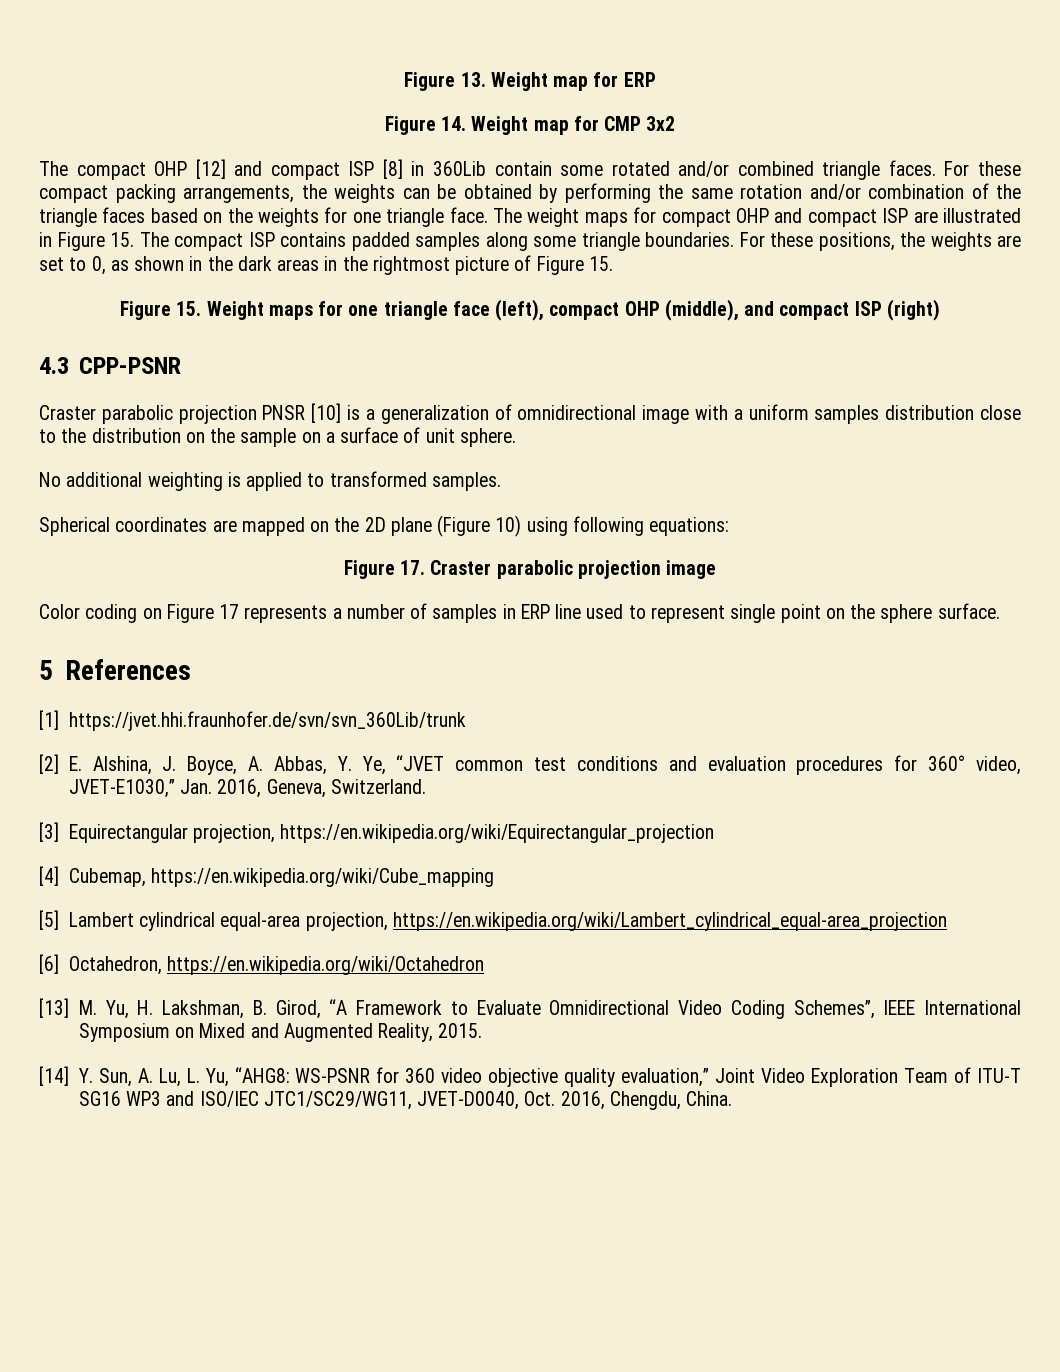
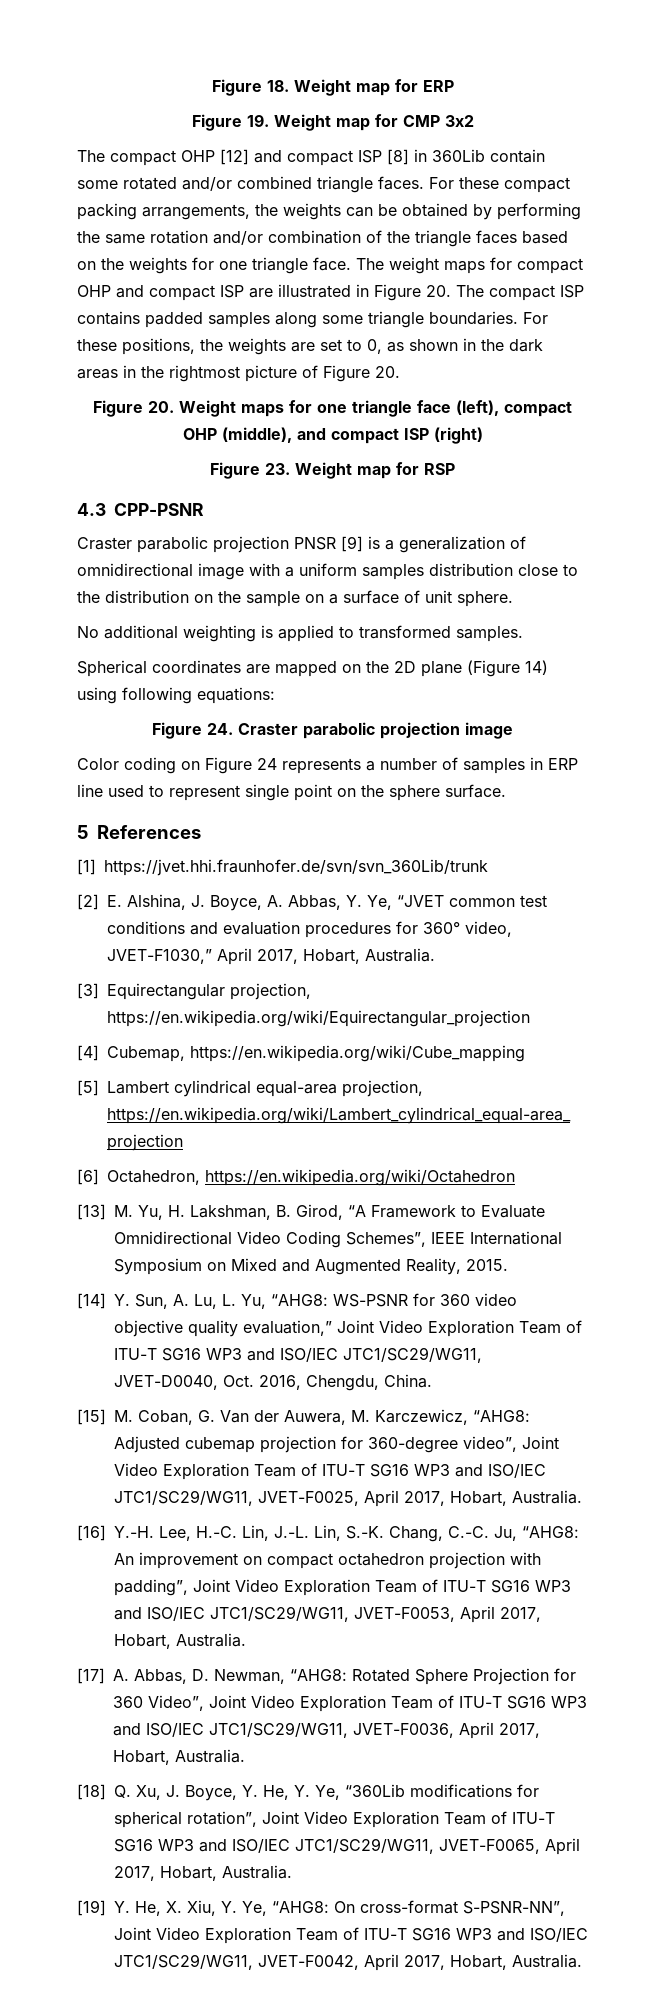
- Figure 13. Weight map for ERP
+ Figure 18. Weight map for ERP
- Figure 14. Weight map for CMP 3x2
+ Figure 19. Weight map for CMP 3x2
- The weight maps for compact OHP and compact ISP are illustrated in Figure 15. The compact ISP contains padded samples along some triangle boundaries.
+ The weight maps for compact OHP and compact ISP are illustrated in Figure 20. The compact ISP contains padded samples along some triangle boundaries.
- For these positions, the weights are set to 0, as shown in the dark areas in the rightmost picture of Figure 15.
- Figure 15. Weight maps for one triangle face (left), compact OHP (middle), and compact ISP (right)
+ For these positions, the weights are set to 0, as shown in the dark areas in the rightmost picture of Figure 20.
+ Figure 20. Weight maps for one triangle face (left), compact OHP (middle), and compact ISP (right)
+ Figure 23. Weight map for RSP
- Craster parabolic projection PNSR [10] is a generalization of omnidirectional image with a uniform samples distribution close to the distribution on the sample on a surface of unit sphere.
+ Craster parabolic projection PNSR [9] is a generalization of omnidirectional image with a uniform samples distribution close to the distribution on the sample on a surface of unit sphere.
- Spherical coordinates are mapped on the 2D plane (Figure 10) using following equations:
+ Spherical coordinates are mapped on the 2D plane (Figure 14) using following equations:
- Figure 17. Craster parabolic projection image
+ Figure 24. Craster parabolic projection image
- Color coding on Figure 17 represents a number of samples in ERP line used to represent single point on the sphere surface.
+ Color coding on Figure 24 represents a number of samples in ERP line used to represent single point on the sphere surface.
- [2] E. Alshina, J. Boyce, A. Abbas, Y. Ye, “JVET common test conditions and evaluation procedures for 360° video, JVET-E1030,” Jan. 2016, Geneva, Switzerland.
+ [2] E. Alshina, J. Boyce, A. Abbas, Y. Ye, “JVET common test conditions and evaluation procedures for 360° video, JVET-F1030,” April 2017, Hobart, Australia.
+ [15] M. Coban, G. Van der Auwera, M. Karczewicz, “AHG8: Adjusted cubemap projection for 360-degree video”, Joint Video Exploration Team of ITU-T SG16 WP3 and ISO/IEC JTC1/SC29/WG11, JVET-F0025, April 2017, Hobart, Australia.
+ [16] Y.-H. Lee, H.-C. Lin, J.-L. Lin, S.-K. Chang, C.-C. Ju, “AHG8: An improvement on compact octahedron projection with padding”, Joint Video Exploration Team of ITU-T SG16 WP3 and ISO/IEC JTC1/SC29/WG11, JVET-F0053, April 2017, Hobart, Australia.
+ [17] A. Abbas, D. Newman, “AHG8: Rotated Sphere Projection for 360 Video”, Joint Video Exploration Team of ITU-T SG16 WP3 and ISO/IEC JTC1/SC29/WG11, JVET-F0036, April 2017, Hobart, Australia.
+ [18] Q. Xu, J. Boyce, Y. He, Y. Ye, “360Lib modifications for spherical rotation”, Joint Video Exploration Team of ITU-T SG16 WP3 and ISO/IEC JTC1/SC29/WG11, JVET-F0065, April 2017, Hobart, Australia.
+ [19] Y. He, X. Xiu, Y. Ye, “AHG8: On cross-format S-PSNR-NN”, Joint Video Exploration Team of ITU-T SG16 WP3 and ISO/IEC JTC1/SC29/WG11, JVET-F0042, April 2017, Hobart, Australia.

